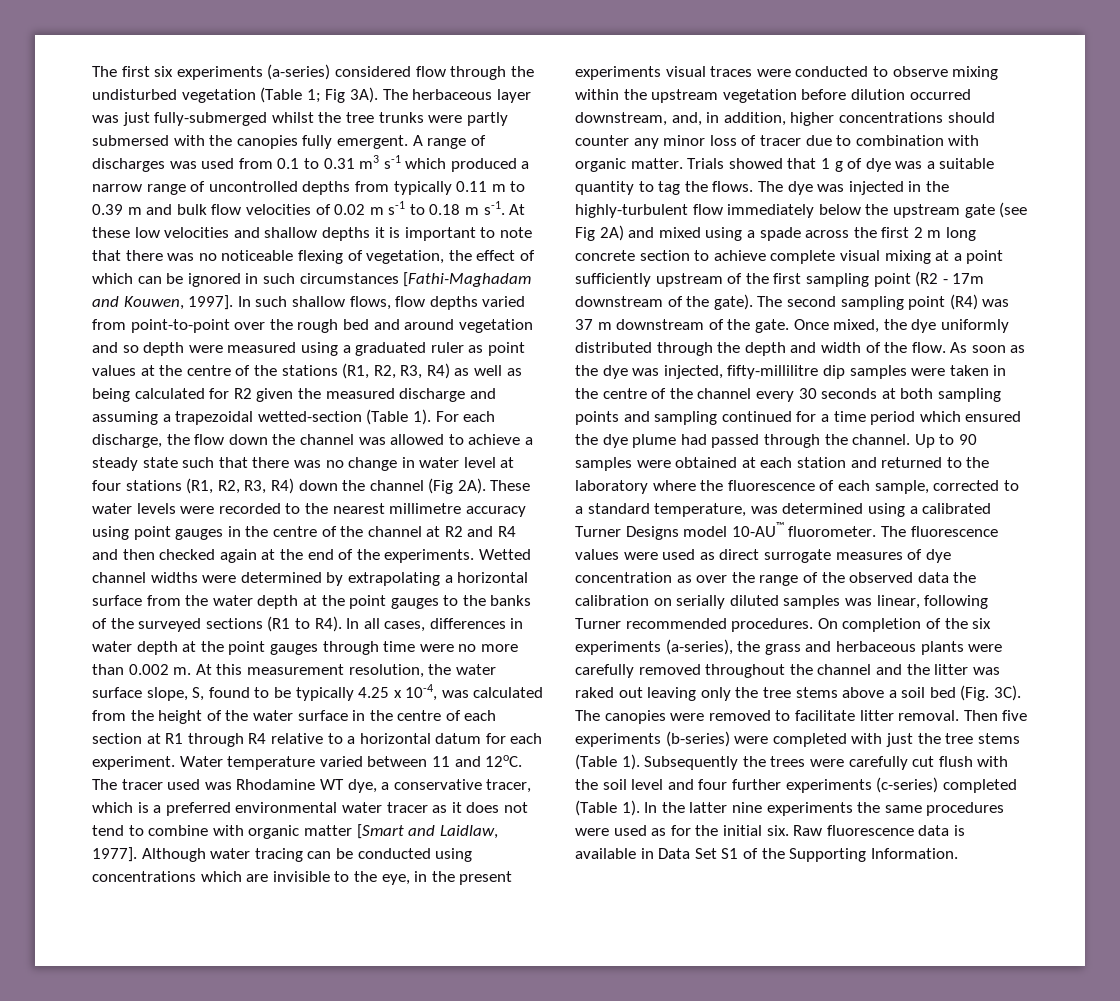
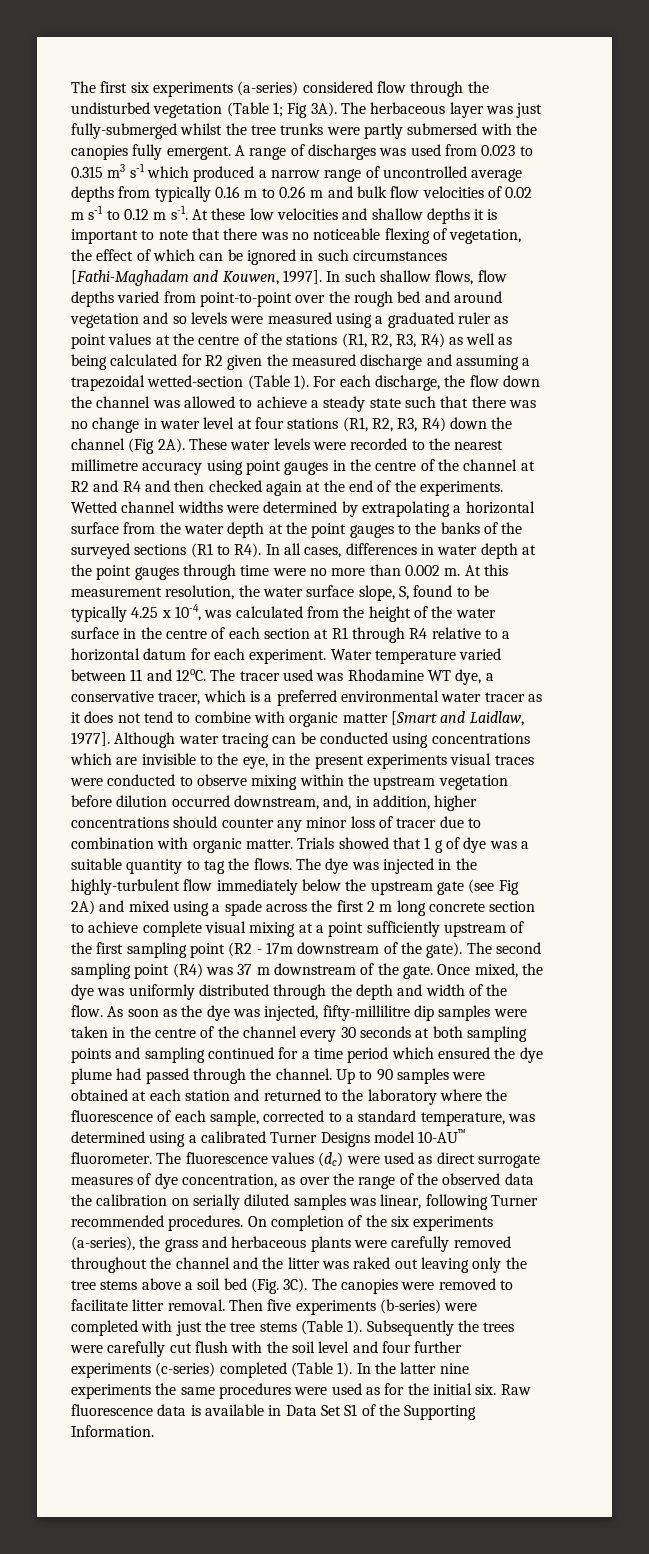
- A range of discharges was used from 0.1 to 0.31 m3 s-1 which produced a narrow range of uncontrolled depths from typically 0.11 m to 0.39 m and bulk flow velocities of 0.02 m s-1 to 0.18 m s-1.
+ A range of discharges was used from 0.023 to 0.315 m3 s-1 which produced a narrow range of uncontrolled average depths from typically 0.16 m to 0.26 m and bulk flow velocities of 0.02 m s-1 to 0.12 m s-1.
- In such shallow flows, flow depths varied from point-to-point over the rough bed and around vegetation and so depth were measured using a graduated ruler as point values at the centre of the stations (R1, R2, R3, R4) as well as being calculated for R2 given the measured discharge and assuming a trapezoidal wetted-section (Table 1).
+ In such shallow flows, flow depths varied from point-to-point over the rough bed and around vegetation and so levels were measured using a graduated ruler as point values at the centre of the stations (R1, R2, R3, R4) as well as being calculated for R2 given the measured discharge and assuming a trapezoidal wetted-section (Table 1).
- Once mixed, the dye uniformly distributed through the depth and width of the flow.
+ Once mixed, the dye was uniformly distributed through the depth and width of the flow.
- The fluorescence values were used as direct surrogate measures of dye concentration as over the range of the observed data the calibration on serially diluted samples was linear, following Turner recommended procedures.
+ The fluorescence values (dc) were used as direct surrogate measures of dye concentration, as over the range of the observed data the calibration on serially diluted samples was linear, following Turner recommended procedures.

